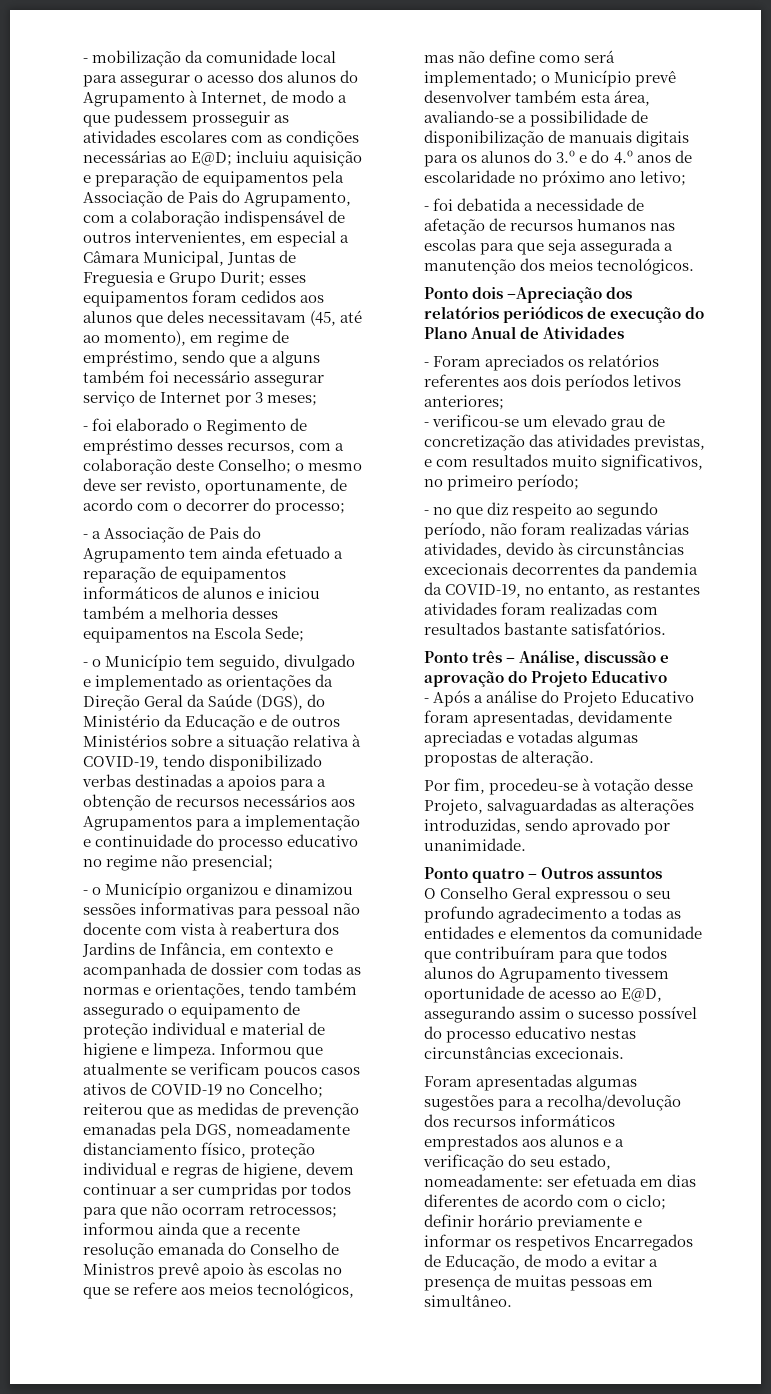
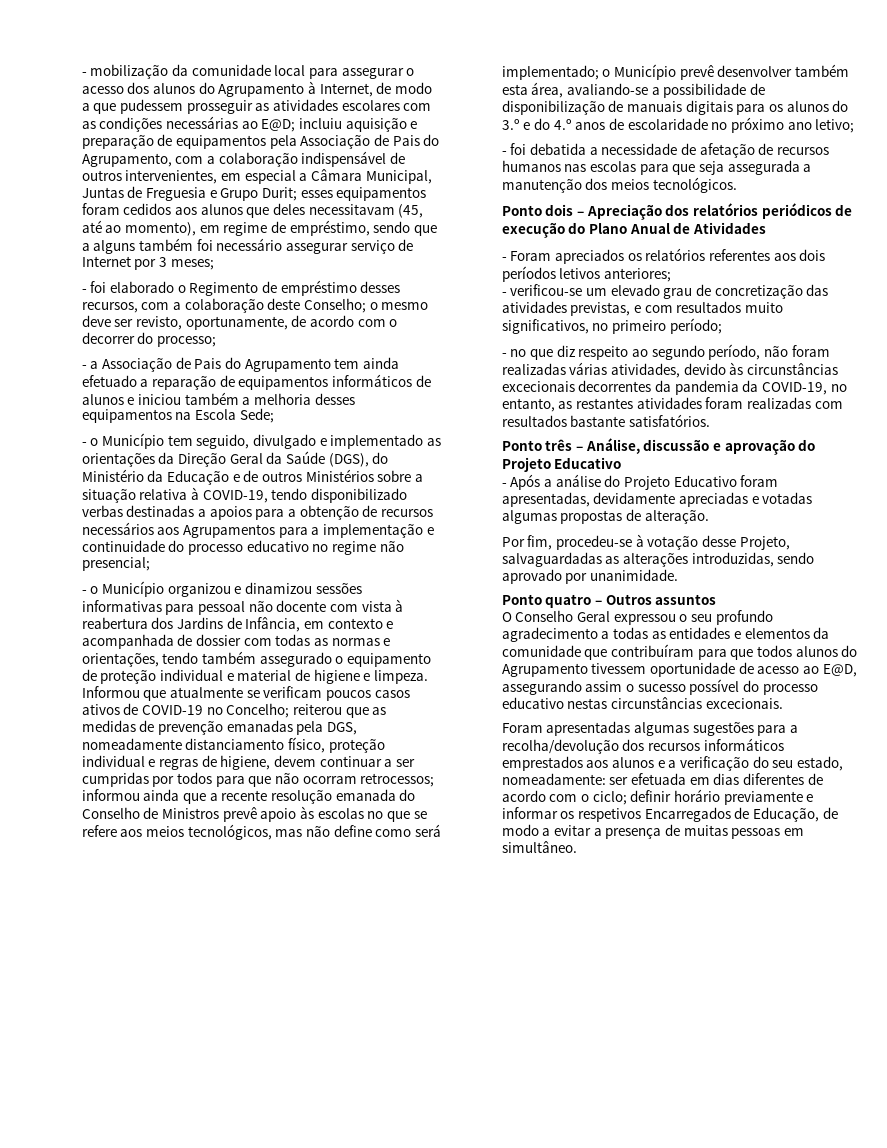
- Ponto dois –Apreciação dos relatórios periódicos de execução do Plano Anual de Atividades
+ Ponto dois – Apreciação dos relatórios periódicos de execução do Plano Anual de Atividades

